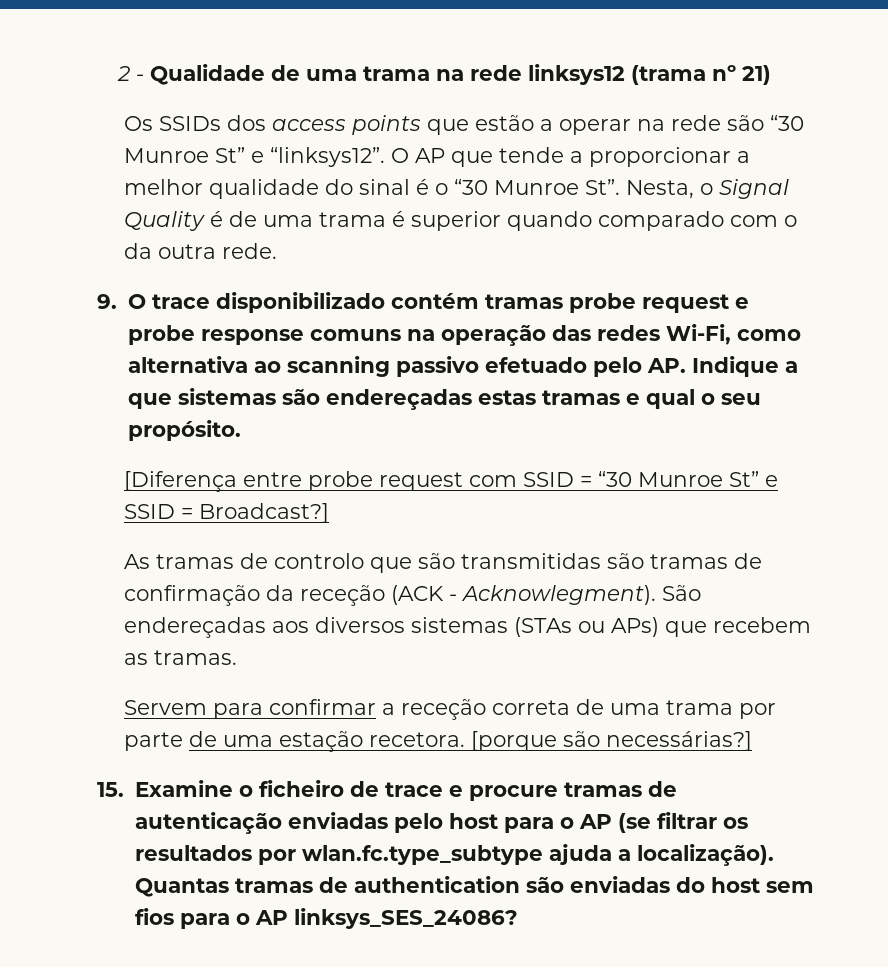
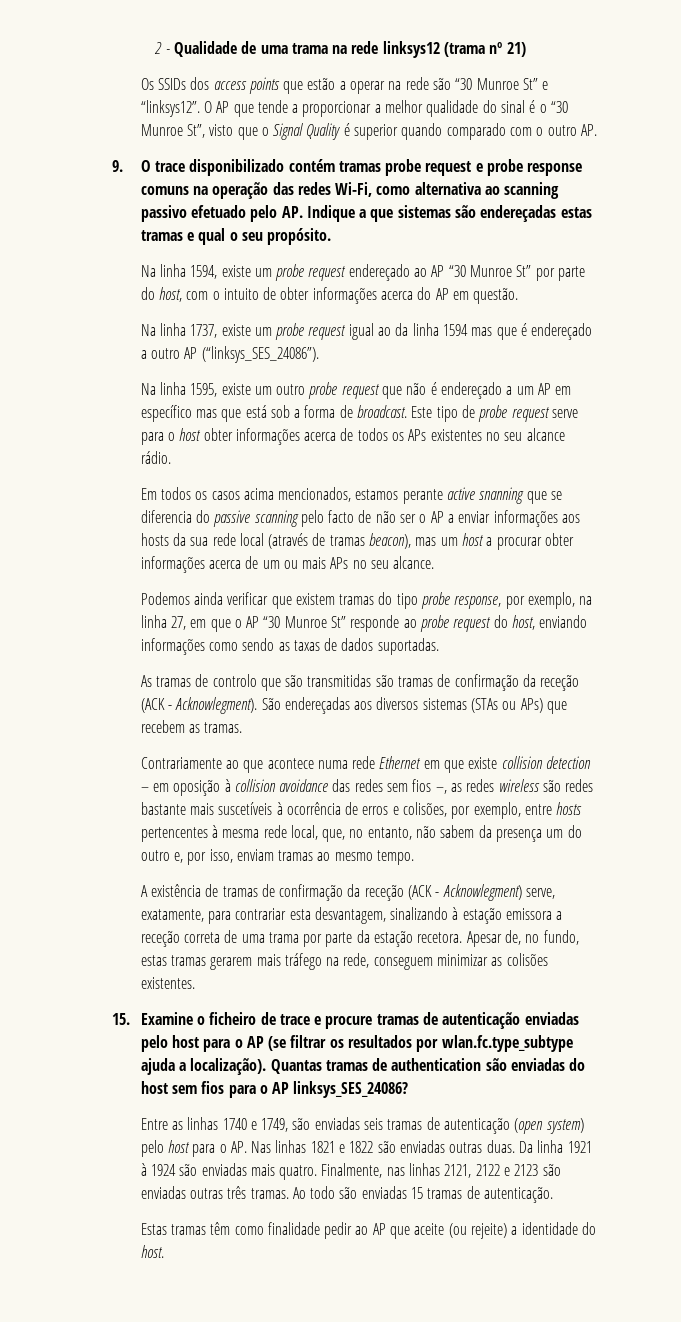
- O AP que tende a proporcionar a melhor qualidade do sinal é o “30 Munroe St”. Nesta, o Signal Quality é de uma trama é superior quando comparado com o da outra rede.
+ O AP que tende a proporcionar a melhor qualidade do sinal é o “30 Munroe St”, visto que o Signal Quality é superior quando comparado com o outro AP.
- [Diferença entre probe request com SSID = “30 Munroe St” e SSID = Broadcast?]
+ Na linha 1594, existe um probe request endereçado ao AP “30 Munroe St” por parte do host, com o intuito de obter informações acerca do AP em questão.
+ Na linha 1737, existe um probe request igual ao da linha 1594 mas que é endereçado a outro AP (“linksys_SES_24086”).
+ Na linha 1595, existe um outro probe request que não é endereçado a um AP em específico mas que está sob a forma de broadcast. Este tipo de probe request serve para o host obter informações acerca de todos os APs existentes no seu alcance rádio.
+ Em todos os casos acima mencionados, estamos perante active snanning que se diferencia do passive scanning pelo facto de não ser o AP a enviar informações aos hosts da sua rede local (através de tramas beacon), mas um host a procurar obter informações acerca de um ou mais APs no seu alcance.
+ Podemos ainda verificar que existem tramas do tipo probe response, por exemplo, na linha 27, em que o AP “30 Munroe St” responde ao probe request do host, enviando informações como sendo as taxas de dados suportadas.
- Servem para confirmar a receção correta de uma trama por parte de uma estação recetora. [porque são necessárias?]
+ Contrariamente ao que acontece numa rede Ethernet em que existe collision detection – em oposição à collision avoidance das redes sem fios –, as redes wireless são redes bastante mais suscetíveis à ocorrência de erros e colisões, por exemplo, entre hosts pertencentes à mesma rede local, que, no entanto, não sabem da presença um do outro e, por isso, enviam tramas ao mesmo tempo.
+ A existência de tramas de confirmação da receção (ACK - Acknowlegment) serve, exatamente, para contrariar esta desvantagem, sinalizando à estação emissora a receção correta de uma trama por parte da estação recetora. Apesar de, no fundo, estas tramas gerarem mais tráfego na rede, conseguem minimizar as colisões existentes.
+ Entre as linhas 1740 e 1749, são enviadas seis tramas de autenticação (open system) pelo host para o AP. Nas linhas 1821 e 1822 são enviadas outras duas. Da linha 1921 à 1924 são enviadas mais quatro. Finalmente, nas linhas 2121, 2122 e 2123 são enviadas outras três tramas. Ao todo são enviadas 15 tramas de autenticação.
+ Estas tramas têm como finalidade pedir ao AP que aceite (ou rejeite) a identidade do host.

